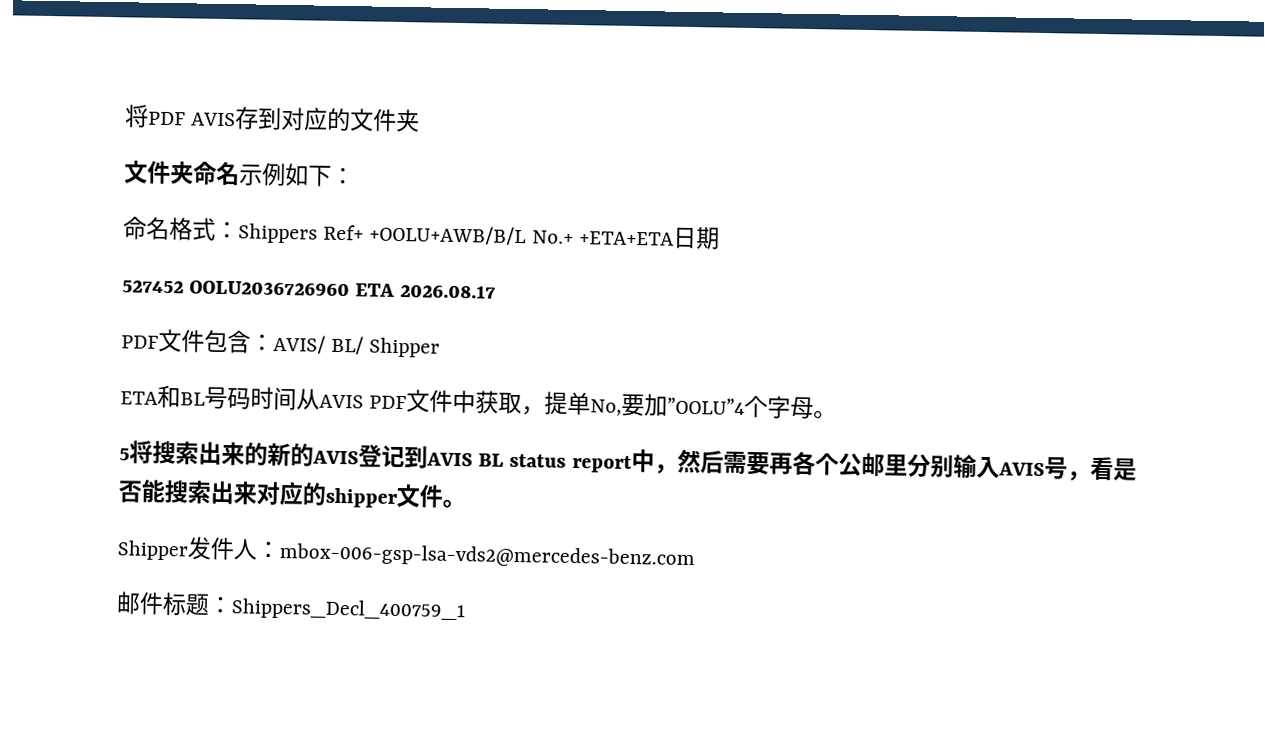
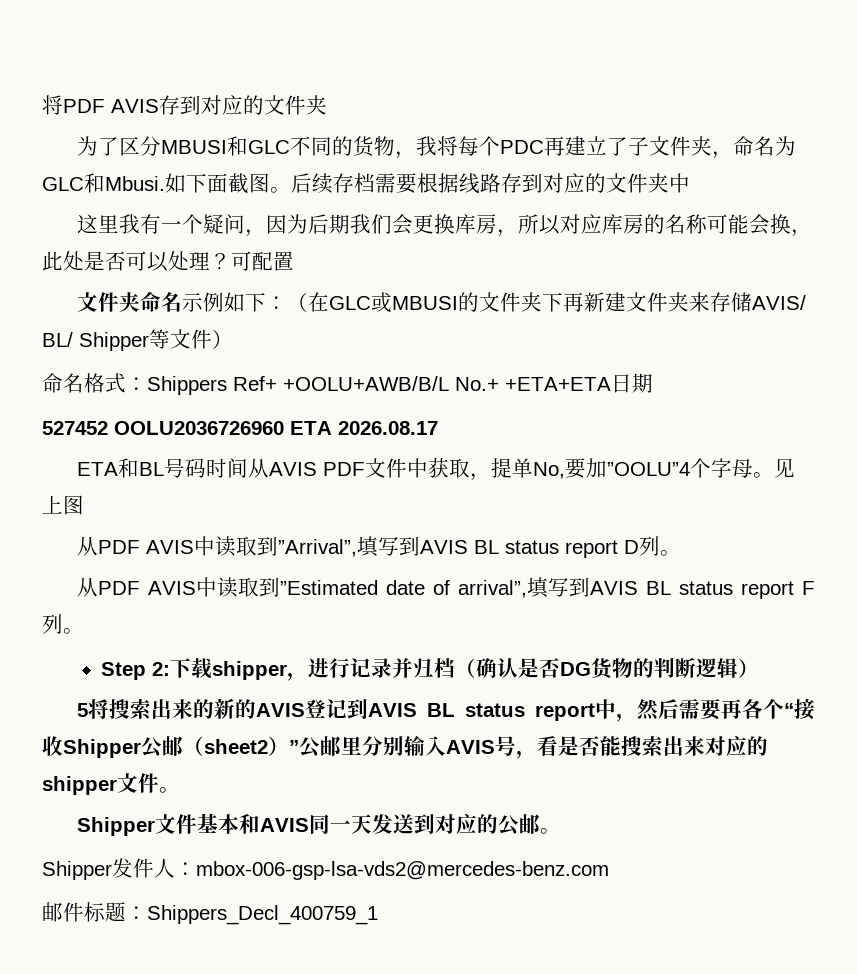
+ 为了区分MBUSI和GLC不同的货物，我将每个PDC再建立了子文件夹，命名为GLC和Mbusi.如下面截图。后续存档需要根据线路存到对应的文件夹中
+ 这里我有一个疑问，因为后期我们会更换库房，所以对应库房的名称可能会换，此处是否可以处理？可配置
- 文件夹命名示例如下：
+ 文件夹命名示例如下：（在GLC或MBUSI的文件夹下再新建文件夹来存储AVIS/ BL/ Shipper等文件）
- PDF文件包含：AVIS/ BL/ Shipper
+ 见上图
+ 从PDF AVIS中读取到”Arrival”,填写到AVIS BL status report D列。
+ 从PDF AVIS中读取到”Estimated date of arrival”,填写到AVIS BL status report F列。
+ Step 2:下载shipper，进行记录并归档（确认是否DG货物的判断逻辑）
- 5将搜索出来的新的AVIS登记到AVIS BL status report中，然后需要再各个公邮里分别输入AVIS号，看是否能搜索出来对应的shipper文件。
+ 5将搜索出来的新的AVIS登记到AVIS BL status report中，然后需要再各个“接收Shipper公邮（sheet2）”公邮里分别输入AVIS号，看是否能搜索出来对应的shipper文件。
+ Shipper文件基本和AVIS同一天发送到对应的公邮。

